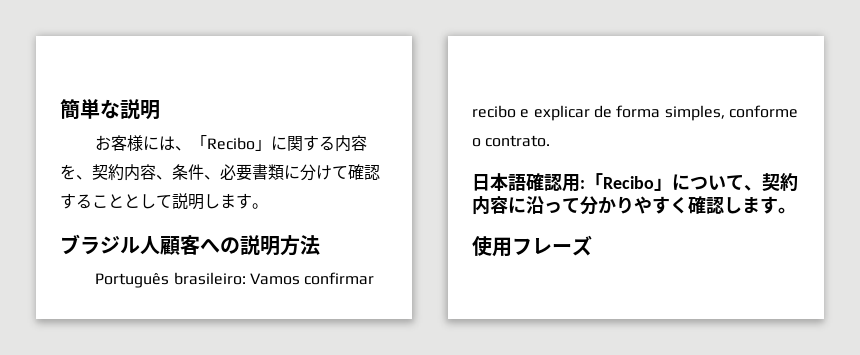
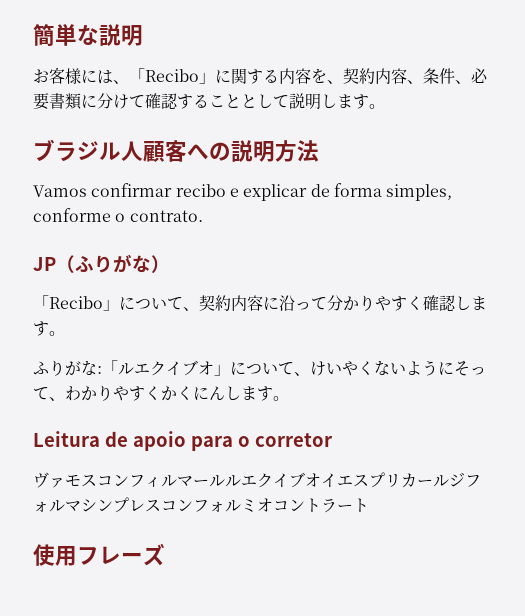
- Português brasileiro: Vamos confirmar recibo e explicar de forma simples, conforme o contrato.
+ Vamos confirmar recibo e explicar de forma simples, conforme o contrato.
- 日本語確認用:「Recibo」について、契約内容に沿って分かりやすく確認します。
+ JP（ふりがな）
+ 「Recibo」について、契約内容に沿って分かりやすく確認します。
+ ふりがな:「ルエクイブオ」について、けいやくないようにそって、わかりやすくかくにんします。
+ Leitura de apoio para o corretor
+ ヴァモスコンフィルマールルエクイブオイエスプリカールジフォルマシンプレスコンフォルミオコントラート

